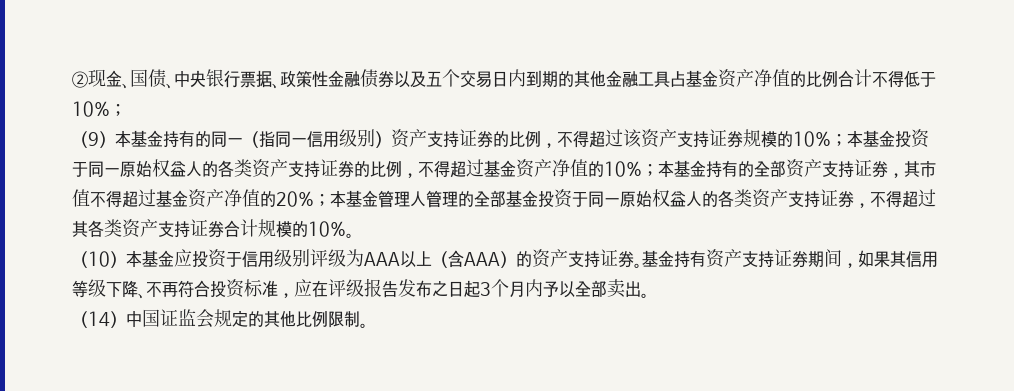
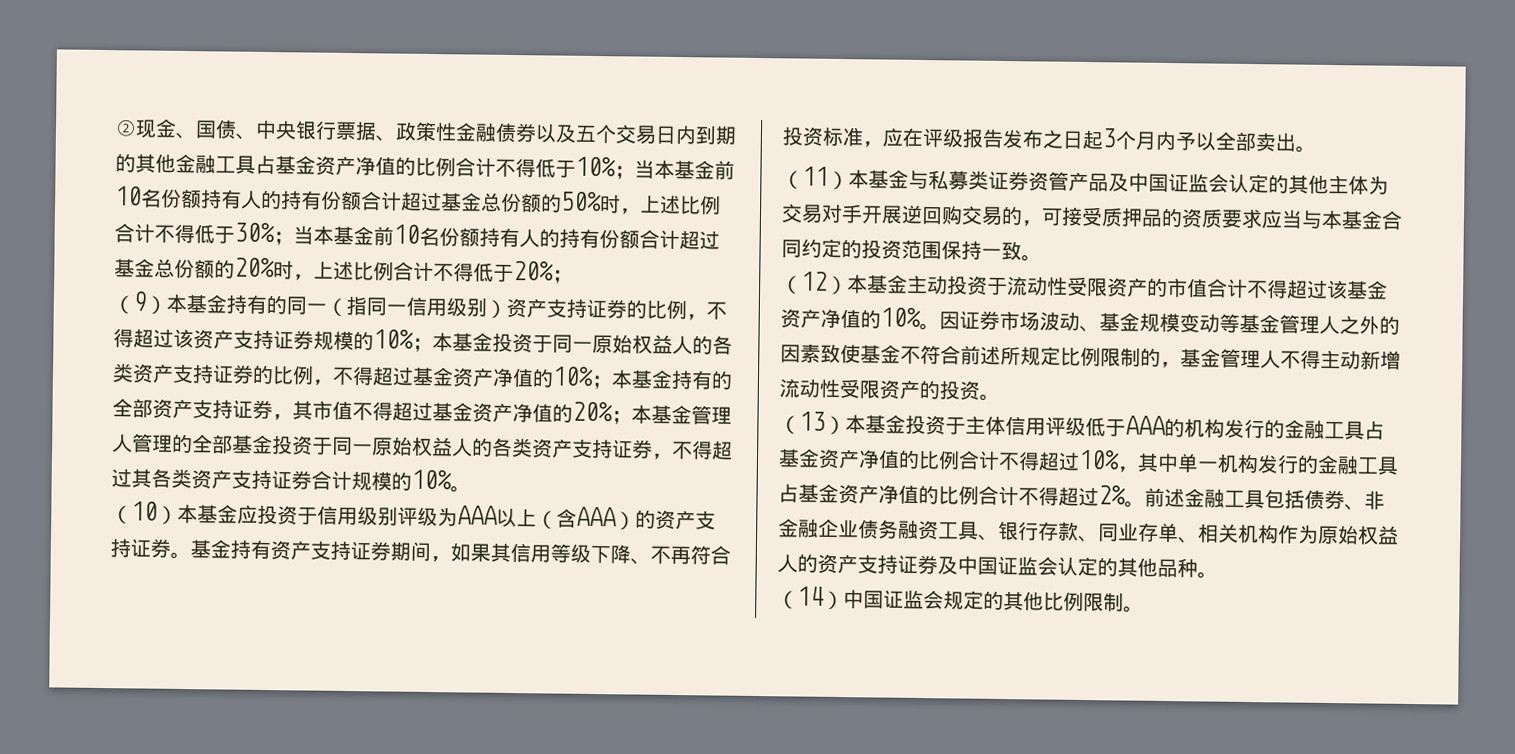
- ②现金、国债、中央银行票据、政策性金融债券以及五个交易日内到期的其他金融工具占基金资产净值的比例合计不得低于10%；
+ ②现金、国债、中央银行票据、政策性金融债券以及五个交易日内到期的其他金融工具占基金资产净值的比例合计不得低于10%；当本基金前10名份额持有人的持有份额合计超过基金总份额的50%时，上述比例合计不得低于30%；当本基金前10名份额持有人的持有份额合计超过基金总份额的20%时，上述比例合计不得低于20%；
+ （11）本基金与私募类证券资管产品及中国证监会认定的其他主体为交易对手开展逆回购交易的，可接受质押品的资质要求应当与本基金合同约定的投资范围保持一致。
+ （12）本基金主动投资于流动性受限资产的市值合计不得超过该基金资产净值的10%。因证券市场波动、基金规模变动等基金管理人之外的因素致使基金不符合前述所规定比例限制的，基金管理人不得主动新增流动性受限资产的投资。
+ （13）本基金投资于主体信用评级低于AAA的机构发行的金融工具占基金资产净值的比例合计不得超过10%，其中单一机构发行的金融工具占基金资产净值的比例合计不得超过2%。前述金融工具包括债券、非金融企业债务融资工具、银行存款、同业存单、相关机构作为原始权益人的资产支持证券及中国证监会认定的其他品种。

